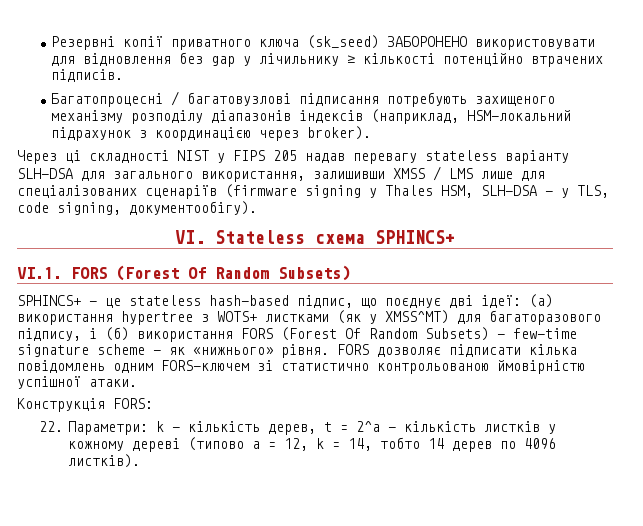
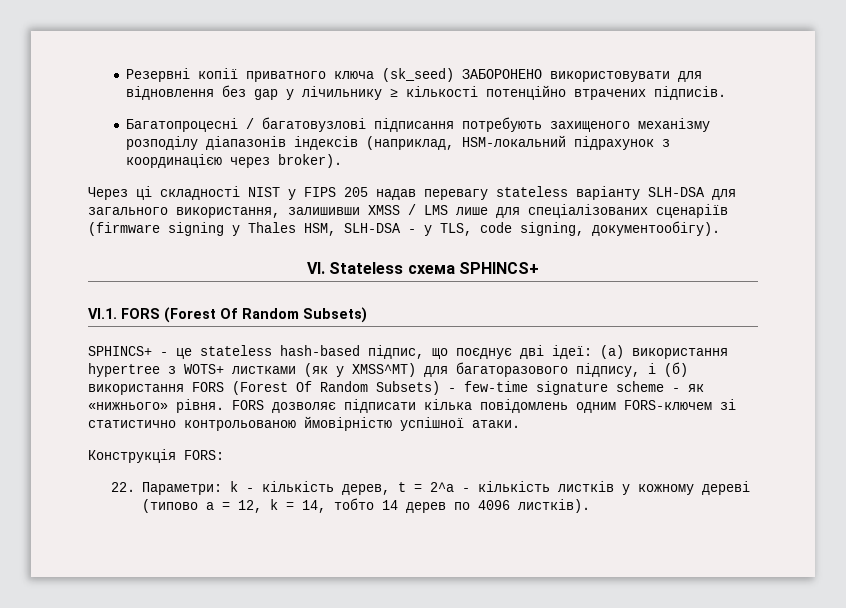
- Через ці складності NIST у FIPS 205 надав перевагу stateless варіанту SLH-DSA для загального використання, залишивши XMSS / LMS лише для спеціалізованих сценаріїв (firmware signing у Thales HSM, SLH-DSA — у TLS, code signing, документообігу).
+ Через ці складності NIST у FIPS 205 надав перевагу stateless варіанту SLH-DSA для загального використання, залишивши XMSS / LMS лише для спеціалізованих сценаріїв (firmware signing у Thales HSM, SLH-DSA - у TLS, code signing, документообігу).
- SPHINCS+ — це stateless hash-based підпис, що поєднує дві ідеї: (а) використання hypertree з WOTS+ листками (як у XMSS^MT) для багаторазового підпису, і (б) використання FORS (Forest Of Random Subsets) — few-time signature scheme — як «нижнього» рівня.
+ SPHINCS+ - це stateless hash-based підпис, що поєднує дві ідеї: (а) використання hypertree з WOTS+ листками (як у XMSS^MT) для багаторазового підпису, і (б) використання FORS (Forest Of Random Subsets) - few-time signature scheme - як «нижнього» рівня.
- 22. Параметри: k — кількість дерев, t = 2^a — кількість листків у кожному дереві (типово a = 12, k = 14, тобто 14 дерев по 4096 листків).
+ 22. Параметри: k - кількість дерев, t = 2^a - кількість листків у кожному дереві (типово a = 12, k = 14, тобто 14 дерев по 4096 листків).

